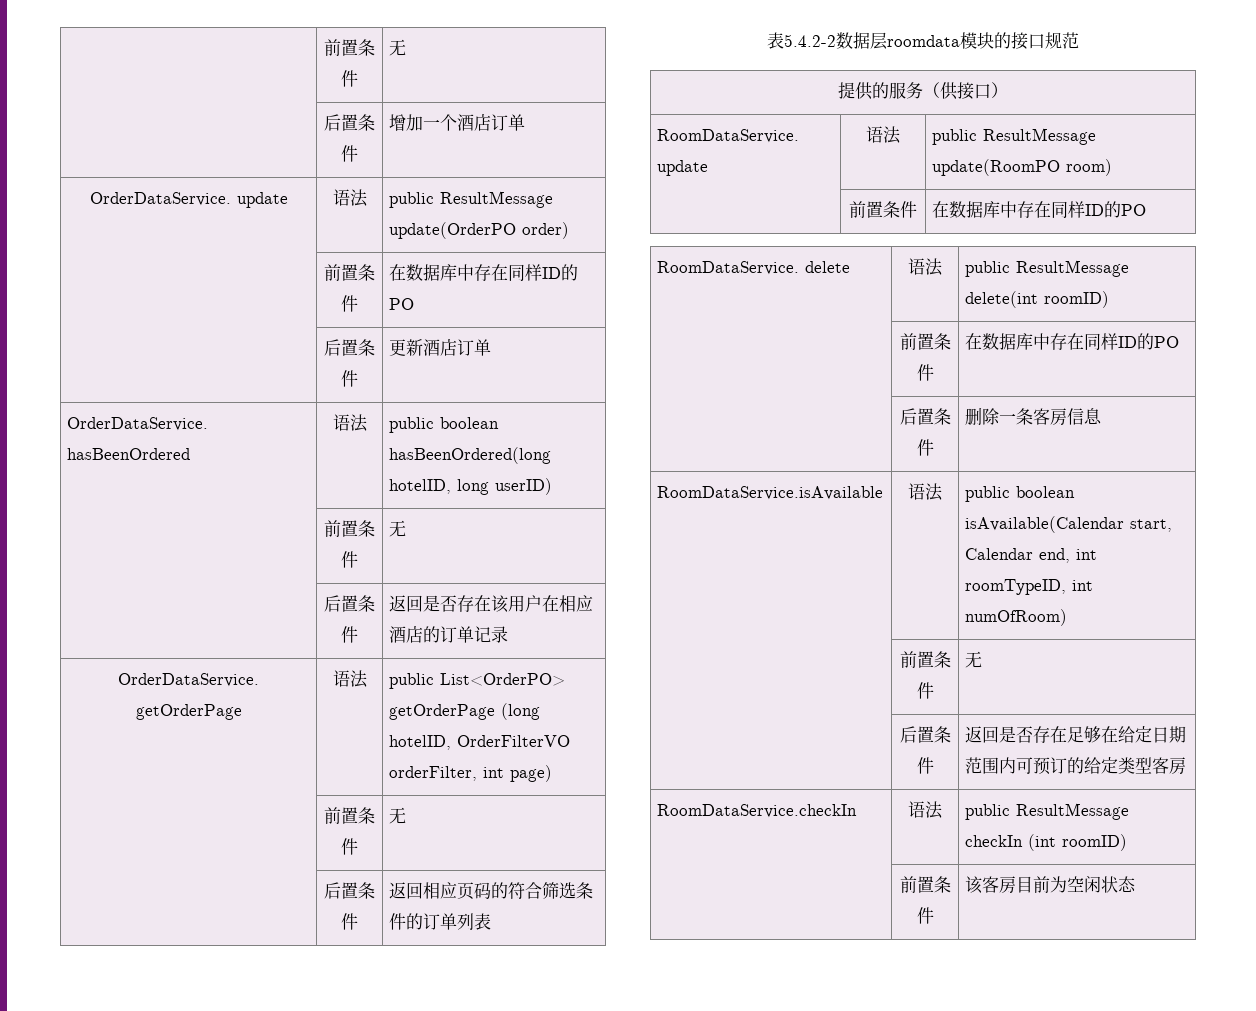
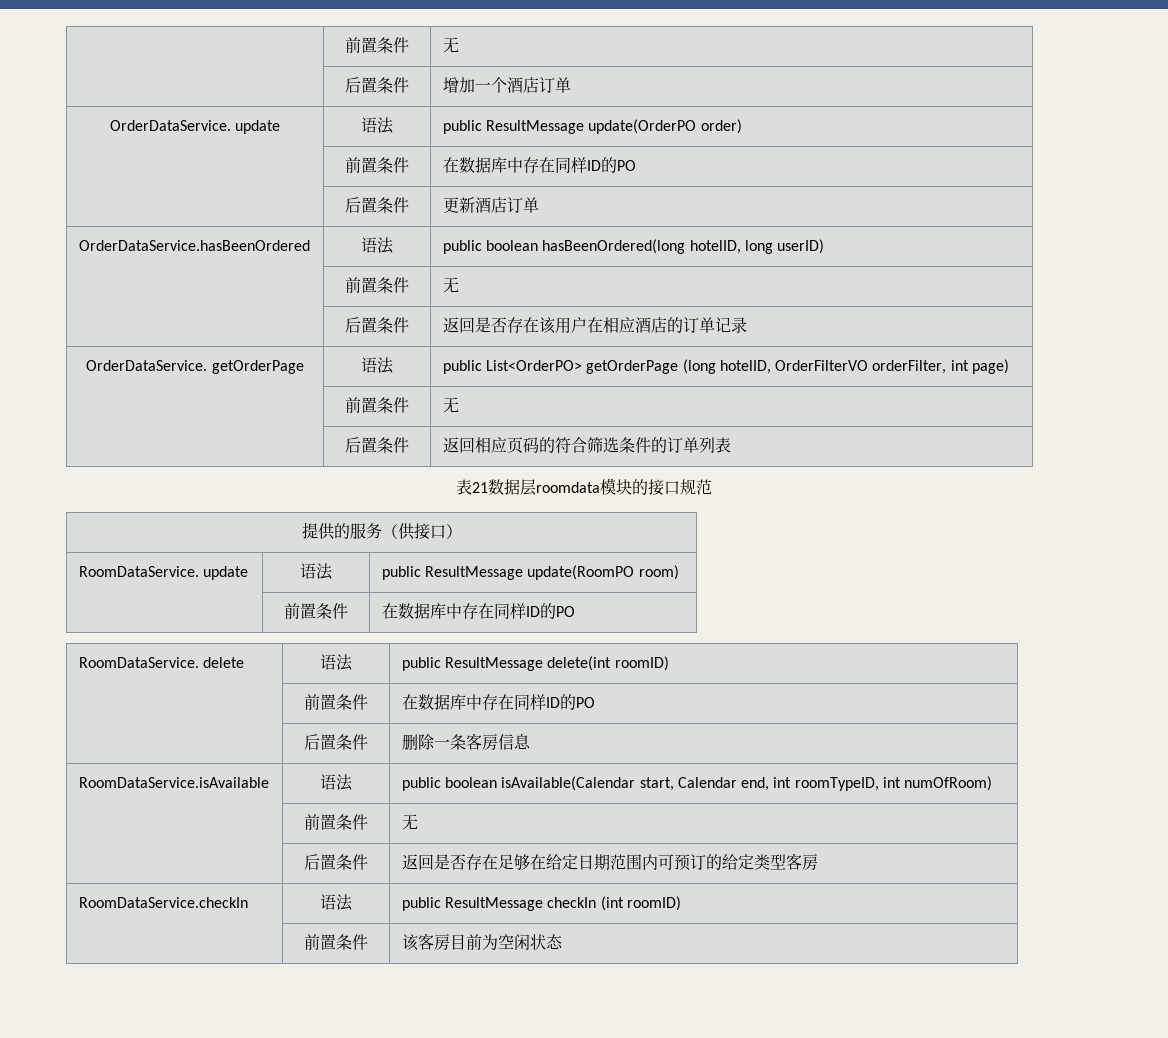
- 表5.4.2-2数据层roomdata模块的接口规范
+ 表21数据层roomdata模块的接口规范

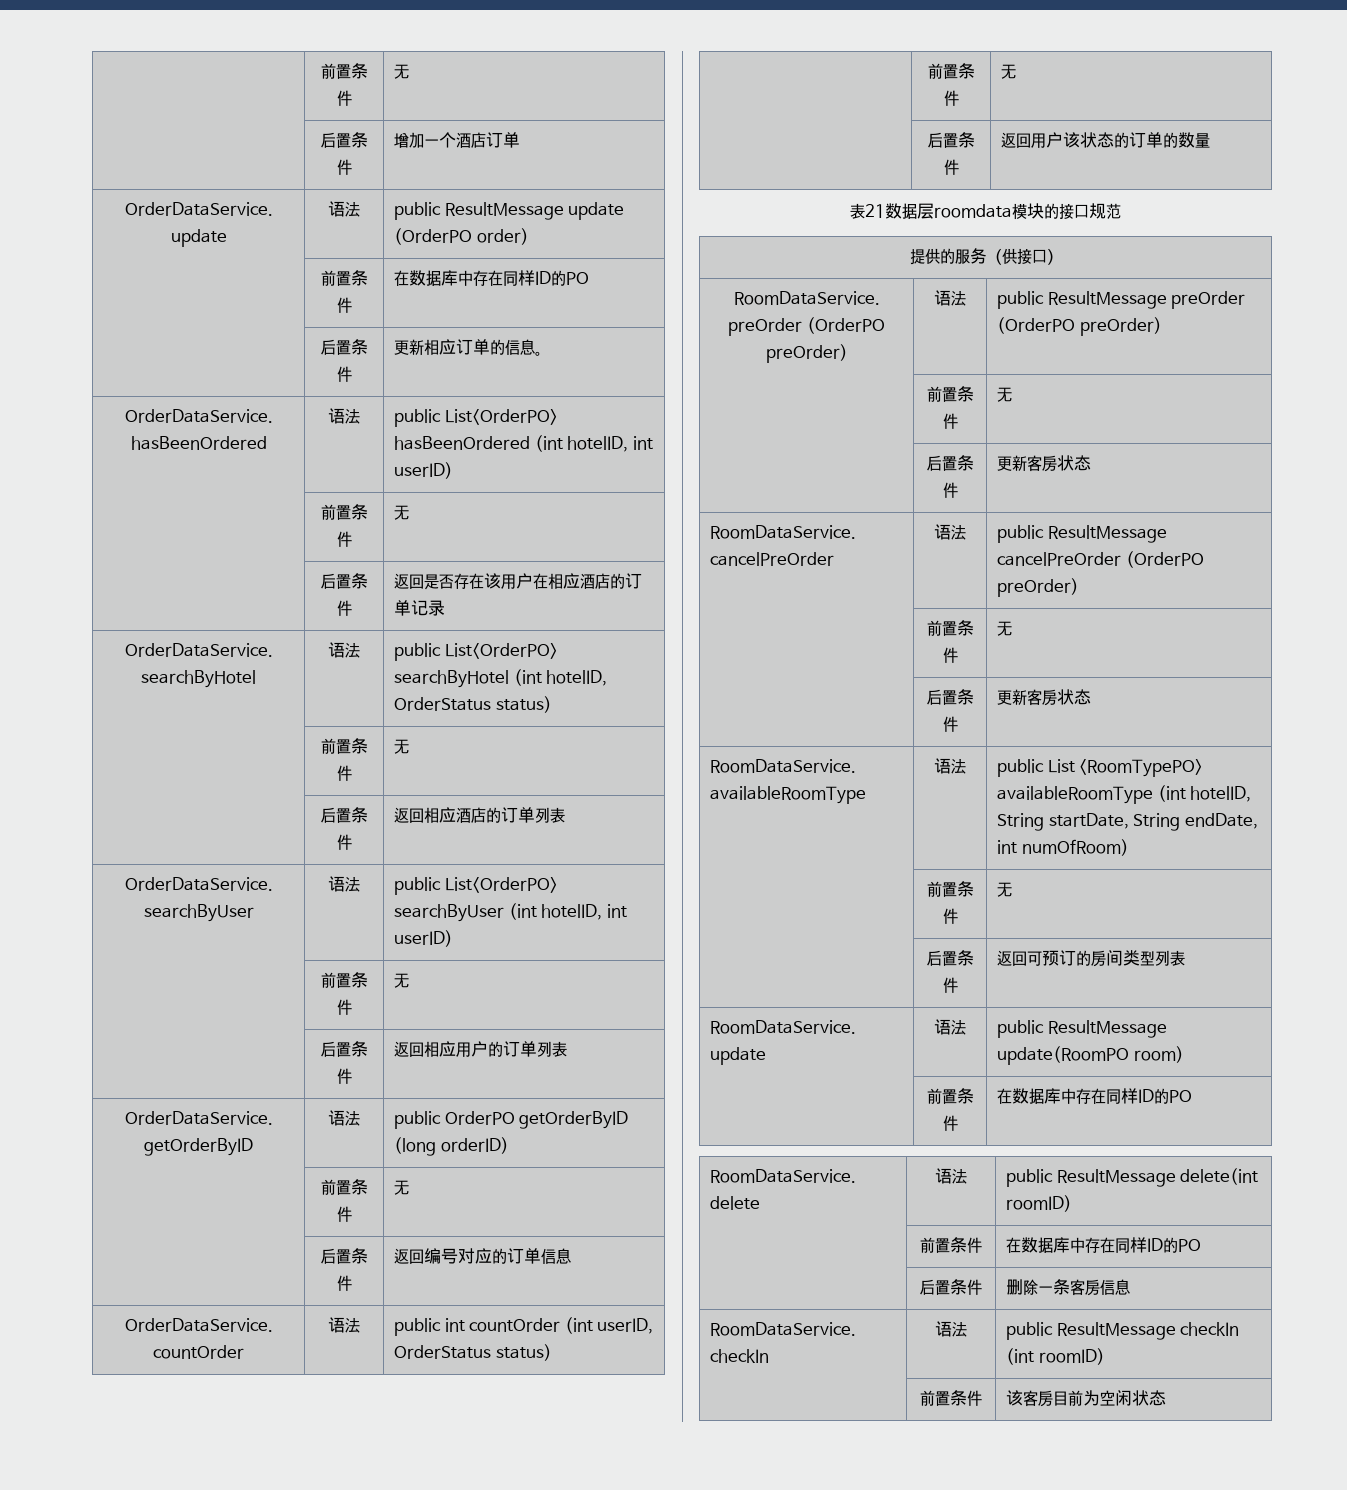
- OrderDataService. update | 语法 | public ResultMessage update(OrderPO order)
+ OrderDataService. update | 语法 | public ResultMessage update (OrderPO order)
- | 后置条件 | 更新酒店订单
- OrderDataService.hasBeenOrdered | 语法 | public boolean hasBeenOrdered(long hotelID, long userID)
+ | 后置条件 | 更新相应订单的信息。
+ OrderDataService. hasBeenOrdered | 语法 | public List<OrderPO> hasBeenOrdered (int hotelID, int userID)
- OrderDataService. getOrderPage | 语法 | public List<OrderPO> getOrderPage (long hotelID, OrderFilterVO orderFilter, int page)
+ OrderDataService. searchByHotel | 语法 | public List<OrderPO> searchByHotel (int hotelID, OrderStatus status)
  | 前置条件 | 无
- | 后置条件 | 返回相应页码的符合筛选条件的订单列表
+ | 后置条件 | 返回相应酒店的订单列表
+ OrderDataService. searchByUser | 语法 | public List<OrderPO> searchByUser (int hotelID, int userID)
+ | 前置条件 | 无
+ | 后置条件 | 返回相应用户的订单列表
+ OrderDataService. getOrderByID | 语法 | public OrderPO getOrderByID (long orderID)
+ | 前置条件 | 无
+ | 后置条件 | 返回编号对应的订单信息
+ OrderDataService. countOrder | 语法 | public int countOrder (int userID, OrderStatus status)
+ | 前置条件 | 无
+ | 后置条件 | 返回用户该状态的订单的数量
+ RoomDataService. preOrder (OrderPO preOrder) | 语法 | public ResultMessage preOrder (OrderPO preOrder)
+ | 前置条件 | 无
+ | 后置条件 | 更新客房状态
+ RoomDataService. cancelPreOrder | 语法 | public ResultMessage cancelPreOrder (OrderPO preOrder)
+ | 前置条件 | 无
+ | 后置条件 | 更新客房状态
+ RoomDataService. availableRoomType | 语法 | public List <RoomTypePO> availableRoomType (int hotelID, String startDate, String endDate, int numOfRoom)
+ | 前置条件 | 无
+ | 后置条件 | 返回可预订的房间类型列表
- RoomDataService.isAvailable | 语法 | public boolean isAvailable(Calendar start, Calendar end, int roomTypeID, int numOfRoom)
- | 前置条件 | 无
- | 后置条件 | 返回是否存在足够在给定日期范围内可预订的给定类型客房
- RoomDataService.checkIn | 语法 | public ResultMessage checkIn (int roomID)
+ RoomDataService. checkIn | 语法 | public ResultMessage checkIn (int roomID)

